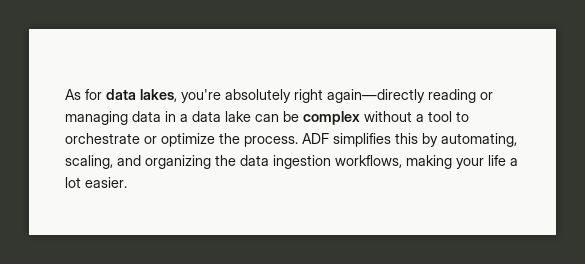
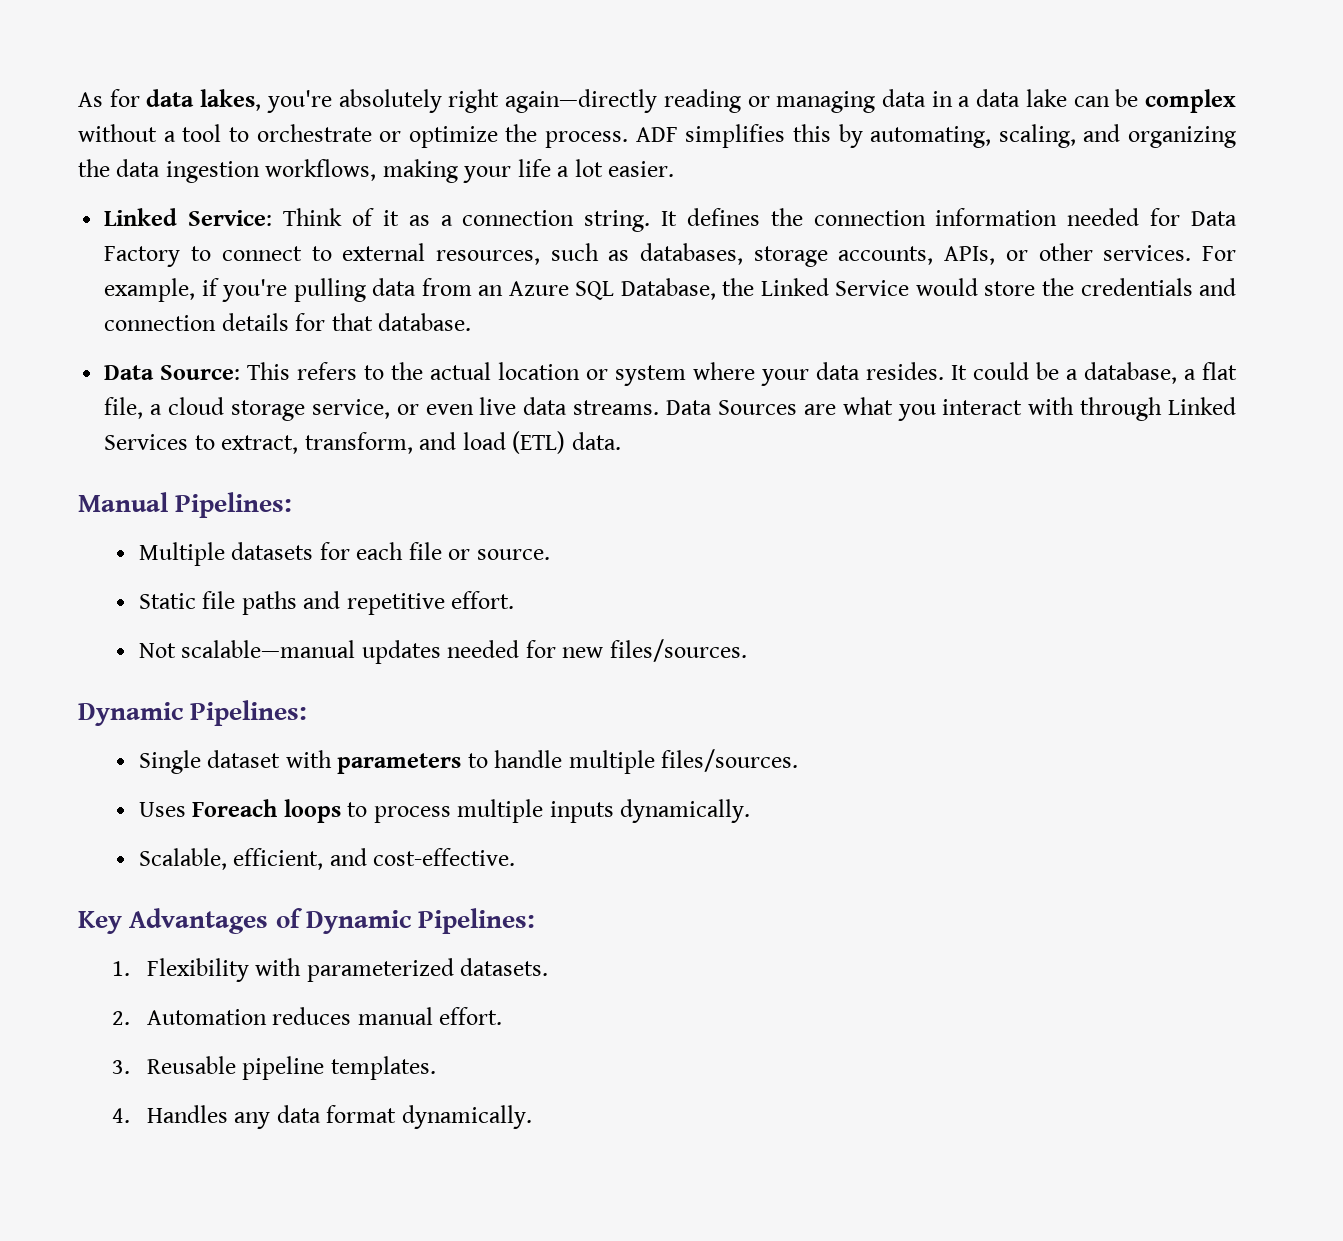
+ Linked Service: Think of it as a connection string. It defines the connection information needed for Data Factory to connect to external resources, such as databases, storage accounts, APIs, or other services. For example, if you're pulling data from an Azure SQL Database, the Linked Service would store the credentials and connection details for that database.
+ Data Source: This refers to the actual location or system where your data resides. It could be a database, a flat file, a cloud storage service, or even live data streams. Data Sources are what you interact with through Linked Services to extract, transform, and load (ETL) data.
+ Manual Pipelines:
+ Multiple datasets for each file or source.
+ Static file paths and repetitive effort.
+ Not scalable—manual updates needed for new files/sources.
+ Dynamic Pipelines:
+ Single dataset with parameters to handle multiple files/sources.
+ Uses Foreach loops to process multiple inputs dynamically.
+ Scalable, efficient, and cost-effective.
+ Key Advantages of Dynamic Pipelines:
+ 1. Flexibility with parameterized datasets.
+ 2. Automation reduces manual effort.
+ 3. Reusable pipeline templates.
+ 4. Handles any data format dynamically.

